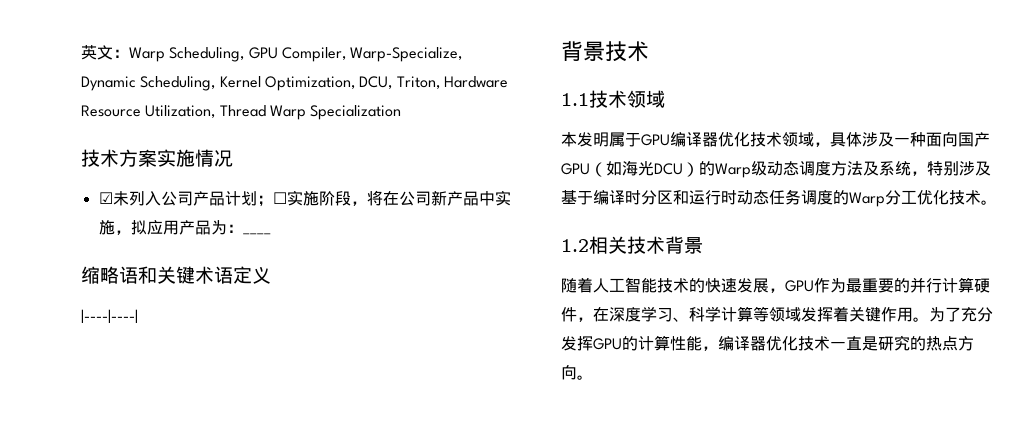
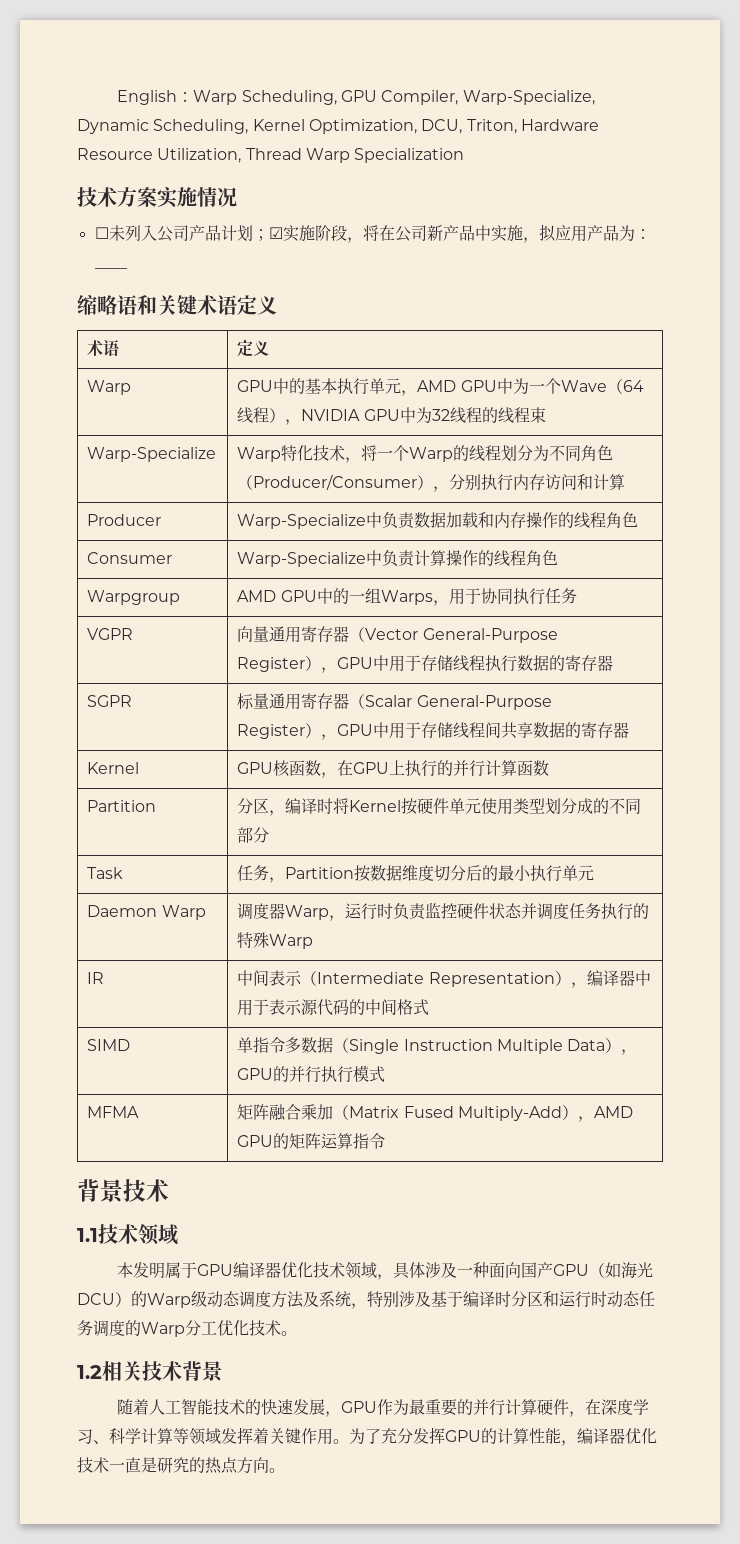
- 英文：Warp Scheduling, GPU Compiler, Warp-Specialize, Dynamic Scheduling, Kernel Optimization, DCU, Triton, Hardware Resource Utilization, Thread Warp Specialization
+ English：Warp Scheduling, GPU Compiler, Warp-Specialize, Dynamic Scheduling, Kernel Optimization, DCU, Triton, Hardware Resource Utilization, Thread Warp Specialization
- ☑未列入公司产品计划；☐实施阶段，将在公司新产品中实施，拟应用产品为：____
+ ☐未列入公司产品计划；☑实施阶段，将在公司新产品中实施，拟应用产品为：____
- |----|----|
+ 术语 | 定义
+ Warp | GPU中的基本执行单元，AMD GPU中为一个Wave（64线程），NVIDIA GPU中为32线程的线程束
+ Warp-Specialize | Warp特化技术，将一个Warp的线程划分为不同角色（Producer/Consumer），分别执行内存访问和计算
+ Producer | Warp-Specialize中负责数据加载和内存操作的线程角色
+ Consumer | Warp-Specialize中负责计算操作的线程角色
+ Warpgroup | AMD GPU中的一组Warps，用于协同执行任务
+ VGPR | 向量通用寄存器（Vector General-Purpose Register），GPU中用于存储线程执行数据的寄存器
+ SGPR | 标量通用寄存器（Scalar General-Purpose Register），GPU中用于存储线程间共享数据的寄存器
+ Kernel | GPU核函数，在GPU上执行的并行计算函数
+ Partition | 分区，编译时将Kernel按硬件单元使用类型划分成的不同部分
+ Task | 任务，Partition按数据维度切分后的最小执行单元
+ Daemon Warp | 调度器Warp，运行时负责监控硬件状态并调度任务执行的特殊Warp
+ IR | 中间表示（Intermediate Representation），编译器中用于表示源代码的中间格式
+ SIMD | 单指令多数据（Single Instruction Multiple Data），GPU的并行执行模式
+ MFMA | 矩阵融合乘加（Matrix Fused Multiply-Add），AMD GPU的矩阵运算指令

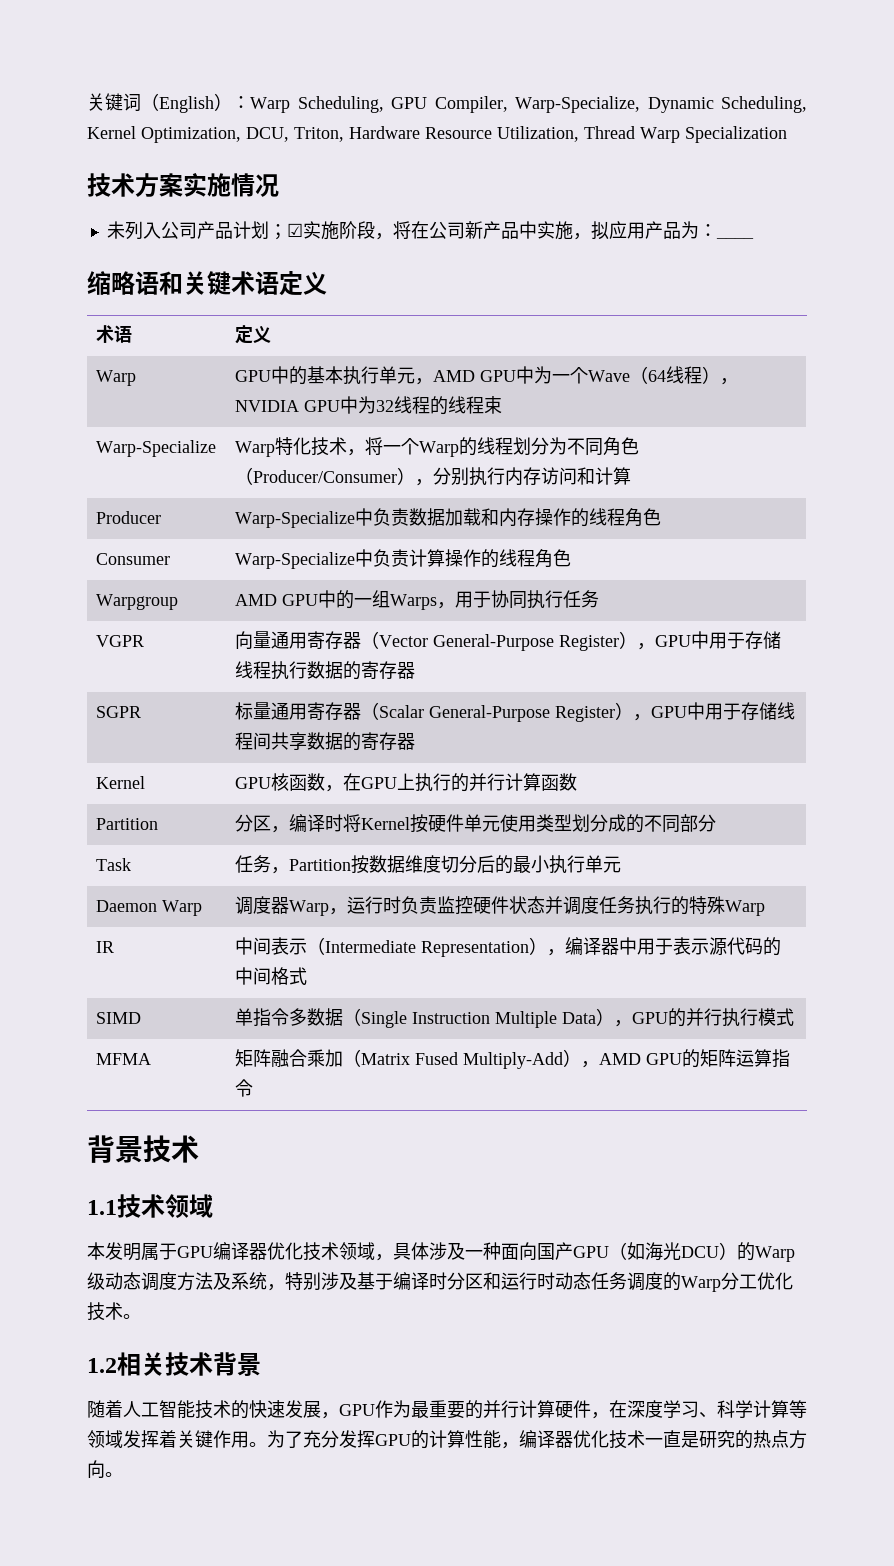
- English：Warp Scheduling, GPU Compiler, Warp-Specialize, Dynamic Scheduling, Kernel Optimization, DCU, Triton, Hardware Resource Utilization, Thread Warp Specialization
+ 关键词（English）：Warp Scheduling, GPU Compiler, Warp-Specialize, Dynamic Scheduling, Kernel Optimization, DCU, Triton, Hardware Resource Utilization, Thread Warp Specialization
- ☐未列入公司产品计划；☑实施阶段，将在公司新产品中实施，拟应用产品为：____
+ 未列入公司产品计划；☑实施阶段，将在公司新产品中实施，拟应用产品为：____

